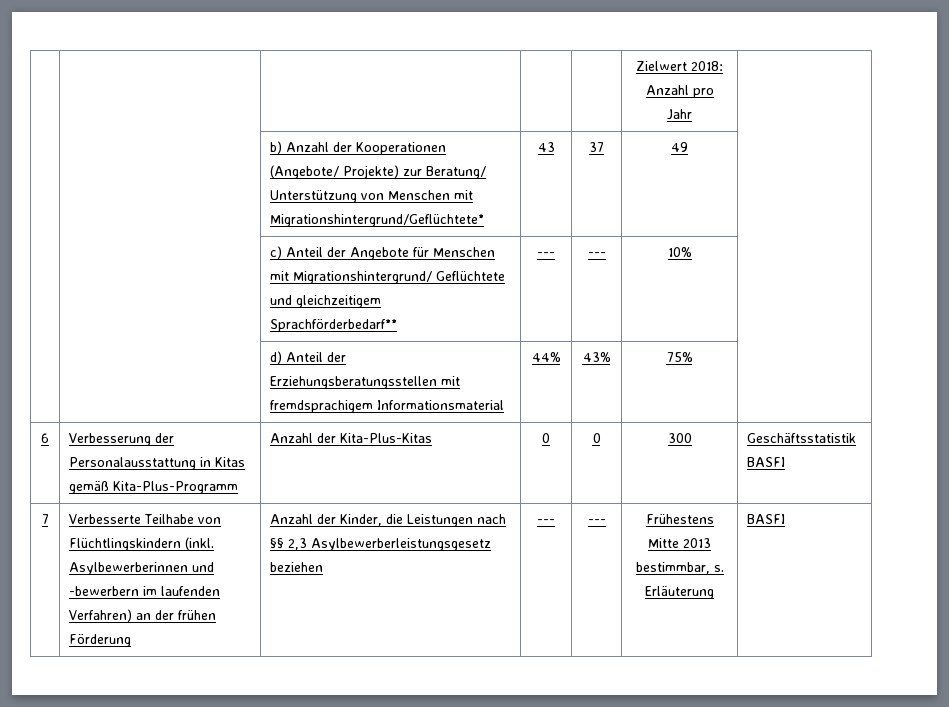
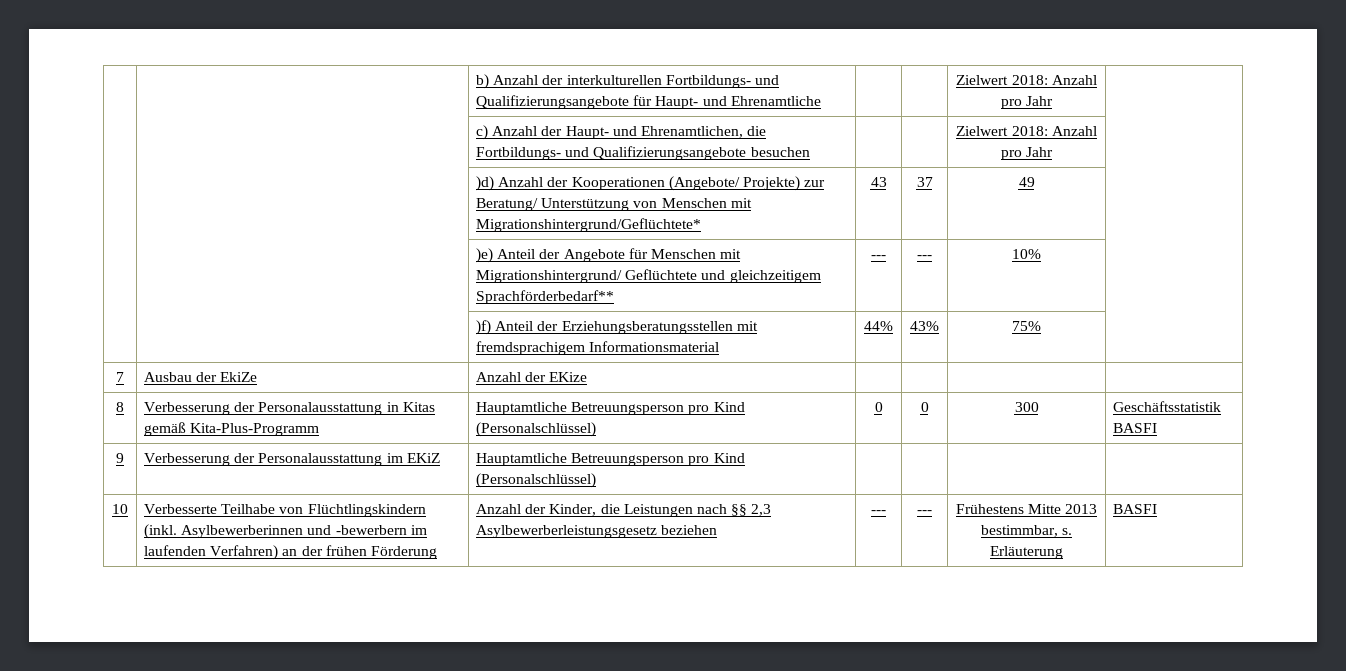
- | | | | | Zielwert 2018: Anzahl pro Jahr |
- | | b) Anzahl der Kooperationen (Angebote/ Projekte) zur Beratung/ Unterstützung von Menschen mit Migrationshintergrund/Geflüchtete* | 43 | 37 | 49 |
+ | | b) Anzahl der interkulturellen Fortbildungs- und Qualifizierungsangebote für Haupt- und Ehrenamtliche | | | Zielwert 2018: Anzahl pro Jahr |
+ | | c) Anzahl der Haupt- und Ehrenamtlichen, die Fortbildungs- und Qualifizierungsangebote besuchen | | | Zielwert 2018: Anzahl pro Jahr |
+ | | )d) Anzahl der Kooperationen (Angebote/ Projekte) zur Beratung/ Unterstützung von Menschen mit Migrationshintergrund/Geflüchtete* | 43 | 37 | 49 |
- | | c) Anteil der Angebote für Menschen mit Migrationshintergrund/ Geflüchtete und gleichzeitigem Sprachförderbedarf** | --- | --- | 10% |
+ | | )e) Anteil der Angebote für Menschen mit Migrationshintergrund/ Geflüchtete und gleichzeitigem Sprachförderbedarf** | --- | --- | 10% |
- | | d) Anteil der Erziehungsberatungsstellen mit fremdsprachigem Informationsmaterial | 44% | 43% | 75% |
+ | | )f) Anteil der Erziehungsberatungsstellen mit fremdsprachigem Informationsmaterial | 44% | 43% | 75% |
- 6 | Verbesserung der Personalausstattung in Kitas gemäß Kita-Plus-Programm | Anzahl der Kita-Plus-Kitas | 0 | 0 | 300 | Geschäftsstatistik BASFI
+ 7 | Ausbau der EkiZe | Anzahl der EKize | | | |
+ 8 | Verbesserung der Personalausstattung in Kitas gemäß Kita-Plus-Programm | Hauptamtliche Betreuungsperson pro Kind (Personalschlüssel) | 0 | 0 | 300 | Geschäftsstatistik BASFI
- 7 | Verbesserte Teilhabe von Flüchtlingskindern (inkl. Asylbewerberinnen und -bewerbern im laufenden Verfahren) an der frühen Förderung | Anzahl der Kinder, die Leistungen nach §§ 2,3 Asylbewerberleistungsgesetz beziehen | --- | --- | Frühestens Mitte 2013 bestimmbar, s. Erläuterung | BASFI
+ 9 | Verbesserung der Personalausstattung im EKiZ | Hauptamtliche Betreuungsperson pro Kind (Personalschlüssel) | | | |
+ 10 | Verbesserte Teilhabe von Flüchtlingskindern (inkl. Asylbewerberinnen und -bewerbern im laufenden Verfahren) an der frühen Förderung | Anzahl der Kinder, die Leistungen nach §§ 2,3 Asylbewerberleistungsgesetz beziehen | --- | --- | Frühestens Mitte 2013 bestimmbar, s. Erläuterung | BASFI

